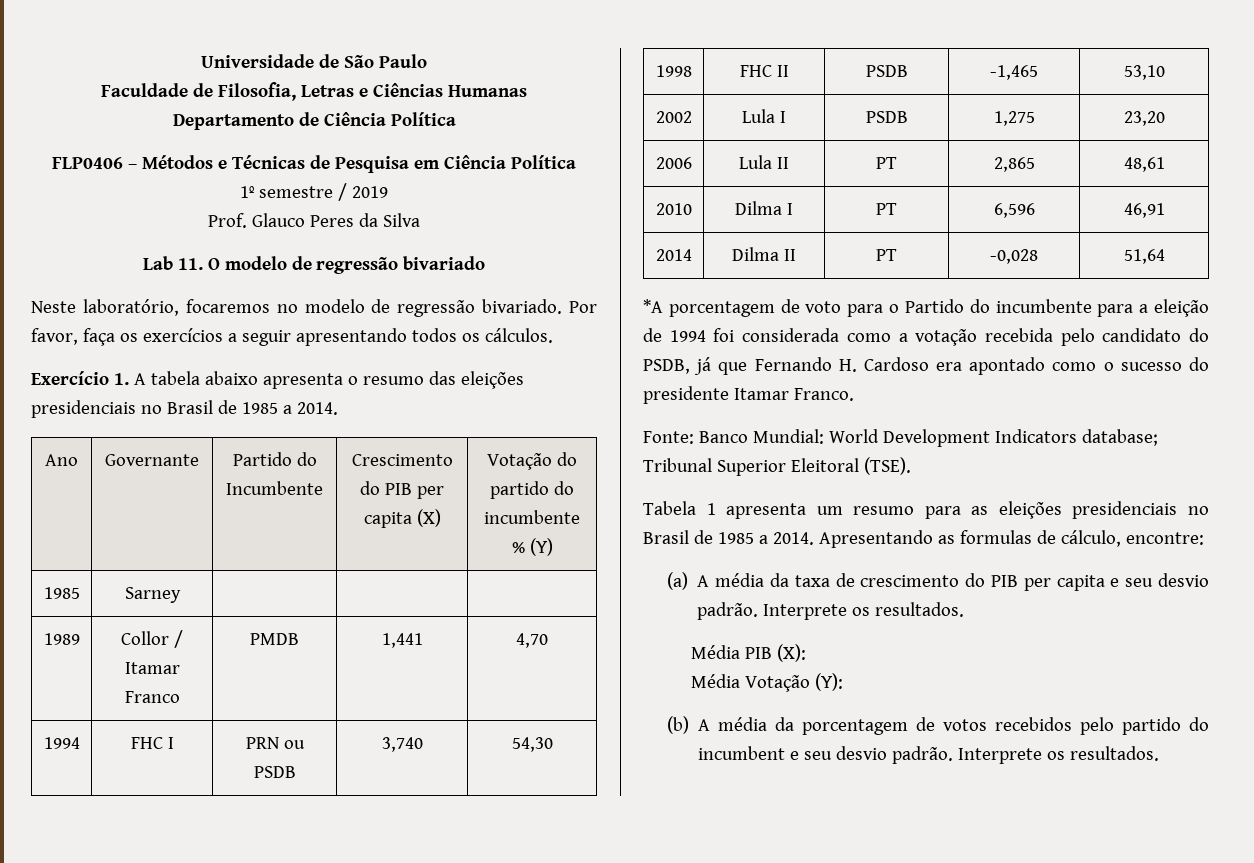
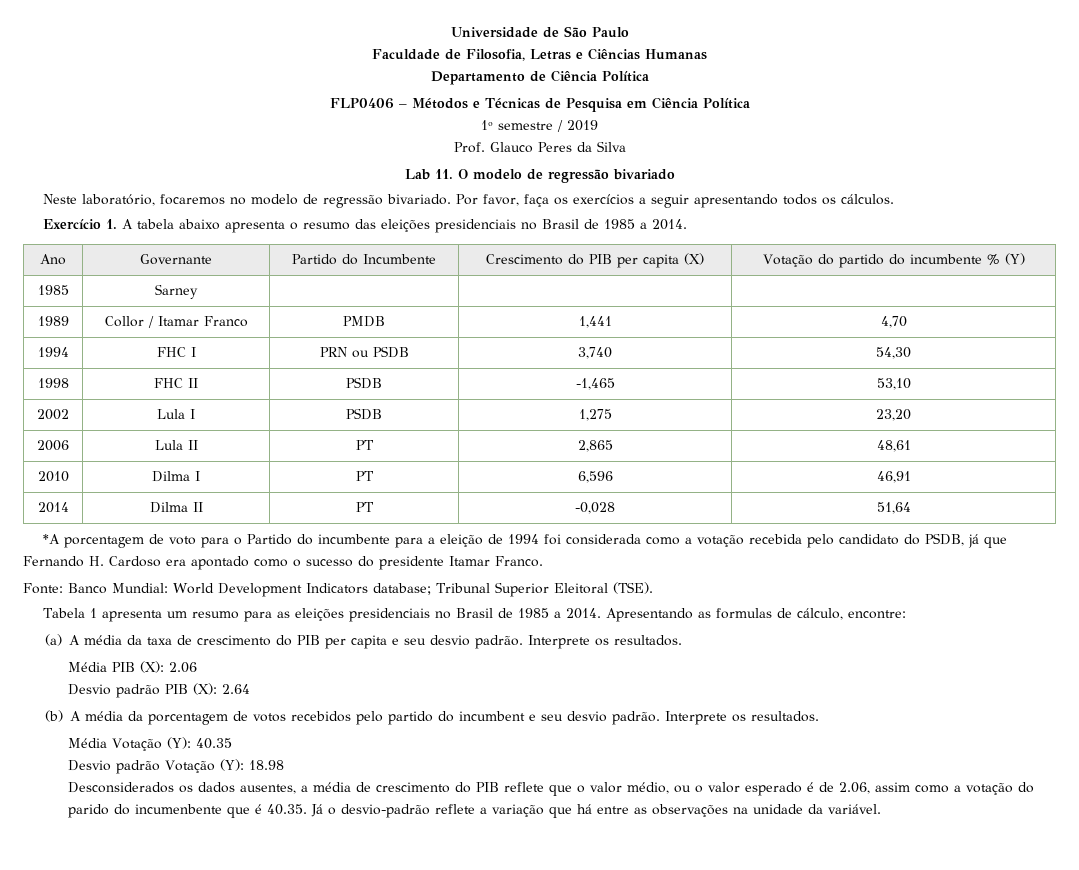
- Média PIB (X):
- Média Votação (Y):
+ Média PIB (X): 2.06
+ Desvio padrão PIB (X): 2.64
+ Média Votação (Y): 40.35
+ Desvio padrão Votação (Y): 18.98
+ Desconsiderados os dados ausentes, a média de crescimento do PIB reflete que o valor médio, ou o valor esperado é de 2.06, assim como a votação do parido do incumenbente que é 40.35. Já o desvio-padrão reflete a variação que há entre as observações na unidade da variável.

